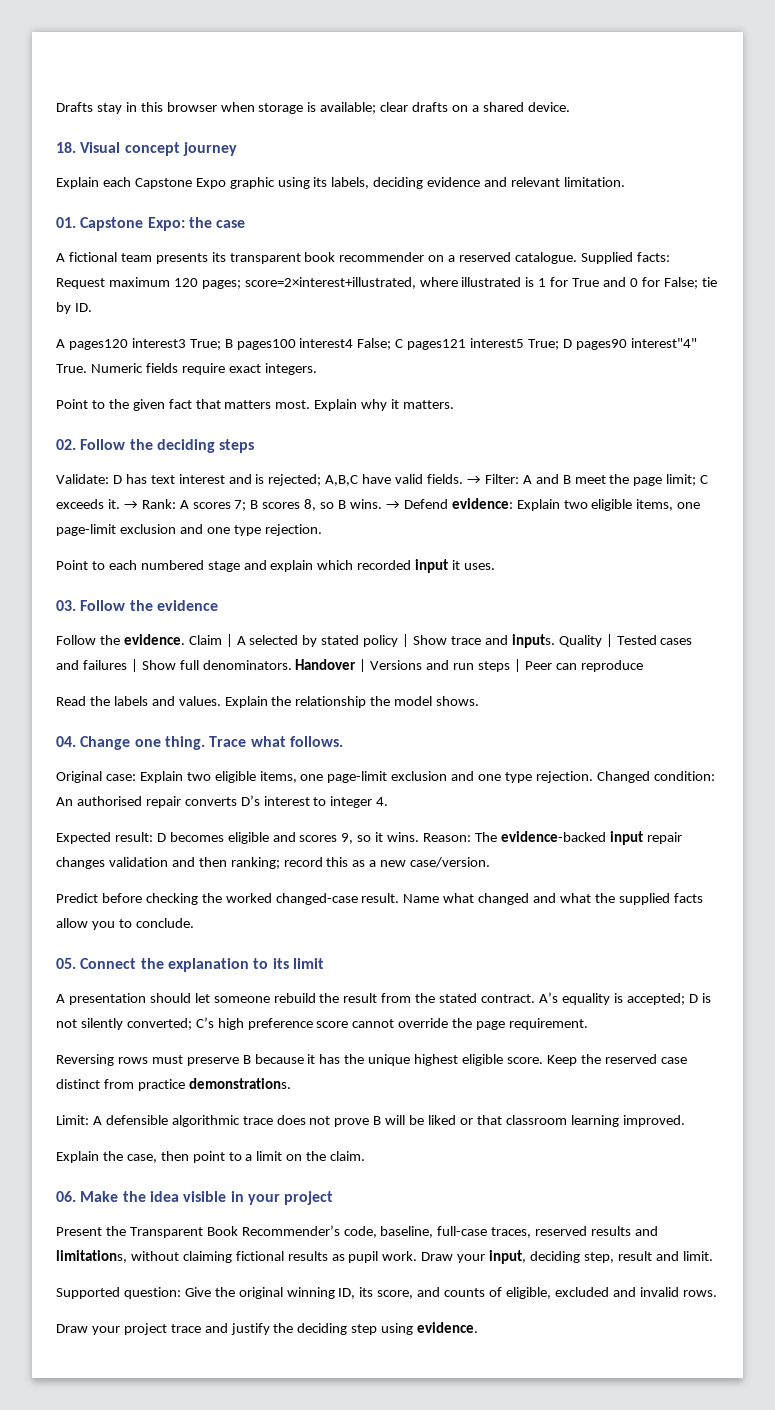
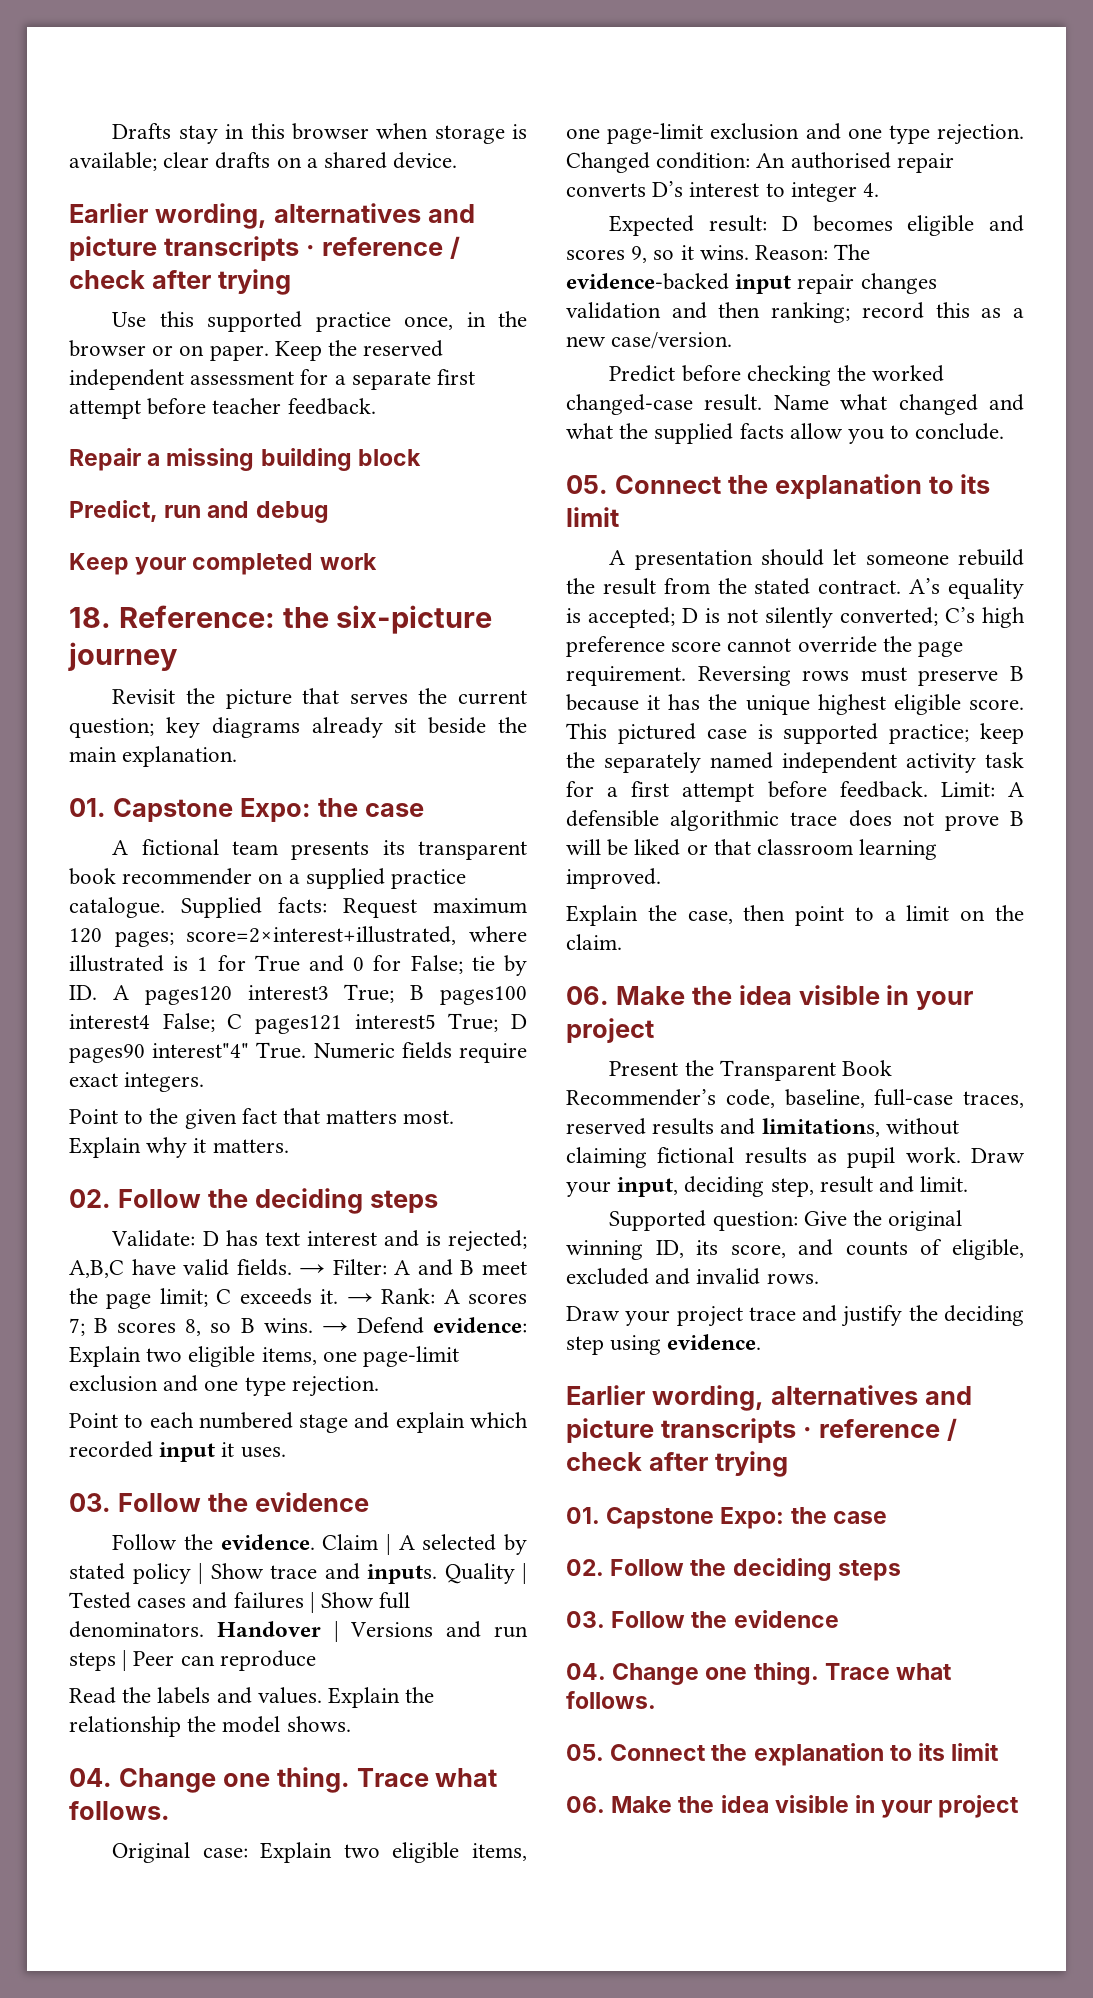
  Drafts stay in this browser when storage is available; clear drafts on a shared device.
- 18. Visual concept journey
- Explain each Capstone Expo graphic using its labels, deciding evidence and relevant limitation.
+ Earlier wording, alternatives and picture transcripts · reference / check after trying
+ Use this supported practice once, in the browser or on paper. Keep the reserved independent assessment for a separate first attempt before teacher feedback.
+ Repair a missing building block
+ Predict, run and debug
+ Keep your completed work
+ 18. Reference: the six-picture journey
+ Revisit the picture that serves the current question; key diagrams already sit beside the main explanation.
- A fictional team presents its transparent book recommender on a reserved catalogue.
+ A fictional team presents its transparent book recommender on a supplied practice catalogue.
- Supplied facts: Request maximum 120 pages; score=2×interest+illustrated, where illustrated is 1 for True and 0 for False; tie by ID.
- A pages120 interest3 True; B pages100 interest4 False; C pages121 interest5 True; D pages90 interest"4" True.
+ Supplied facts: Request maximum 120 pages; score=2×interest+illustrated, where illustrated is 1 for True and 0 for False; tie by ID. A pages120 interest3 True; B pages100 interest4 False; C pages121 interest5 True; D pages90 interest"4" True.
- A’s equality is accepted; D is not silently converted; C’s high preference score cannot override the page requirement.
- Reversing rows must preserve B because it has the unique highest eligible score.
+ A’s equality is accepted; D is not silently converted; C’s high preference score cannot override the page requirement. Reversing rows must preserve B because it has the unique highest eligible score.
- Keep the reserved case distinct from practice demonstrations.
- Limit: A defensible algorithmic trace does not prove B will be liked or that classroom learning improved.
+ This pictured case is supported practice; keep the separately named independent activity task for a first attempt before feedback. Limit: A defensible algorithmic trace does not prove B will be liked or that classroom learning improved.
  Draw your project trace and justify the deciding step using evidence.
+ Earlier wording, alternatives and picture transcripts · reference / check after trying
+ 01. Capstone Expo: the case
+ 02. Follow the deciding steps
+ 03. Follow the evidence
+ 04. Change one thing. Trace what follows.
+ 05. Connect the explanation to its limit
+ 06. Make the idea visible in your project

